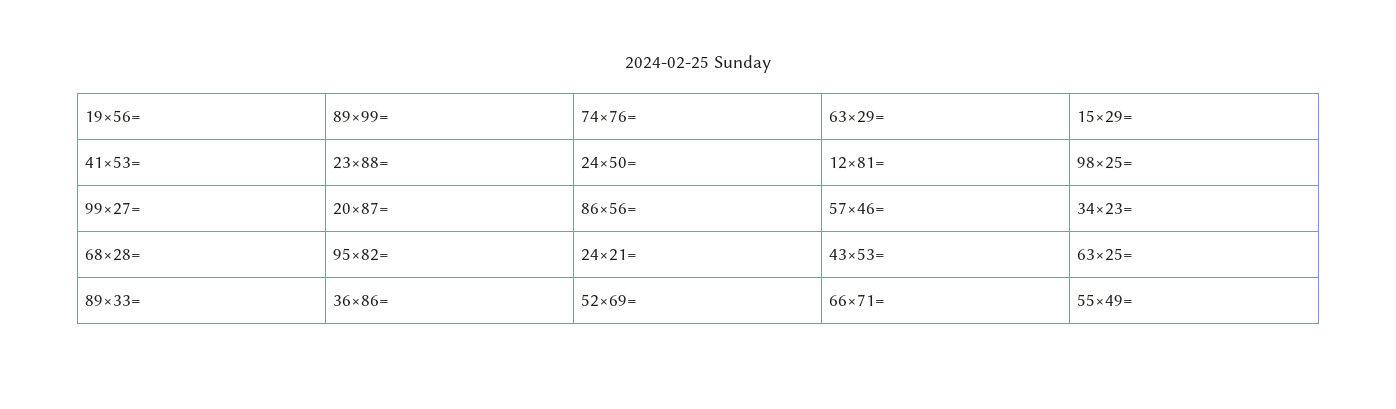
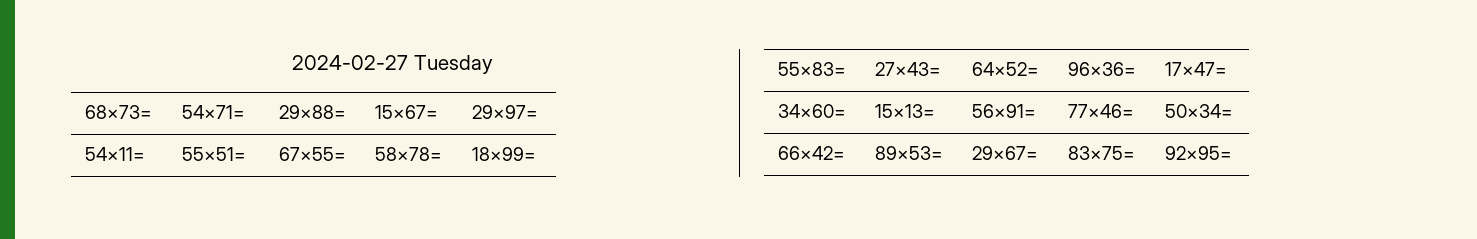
- 2024-02-25 Sunday
- 19×56= | 89×99= | 74×76= | 63×29= | 15×29=
- 41×53= | 23×88= | 24×50= | 12×81= | 98×25=
- 99×27= | 20×87= | 86×56= | 57×46= | 34×23=
- 68×28= | 95×82= | 24×21= | 43×53= | 63×25=
- 89×33= | 36×86= | 52×69= | 66×71= | 55×49=
+ 2024-02-27 Tuesday
+ 68×73= | 54×71= | 29×88= | 15×67= | 29×97=
+ 54×11= | 55×51= | 67×55= | 58×78= | 18×99=
+ 55×83= | 27×43= | 64×52= | 96×36= | 17×47=
+ 34×60= | 15×13= | 56×91= | 77×46= | 50×34=
+ 66×42= | 89×53= | 29×67= | 83×75= | 92×95=

